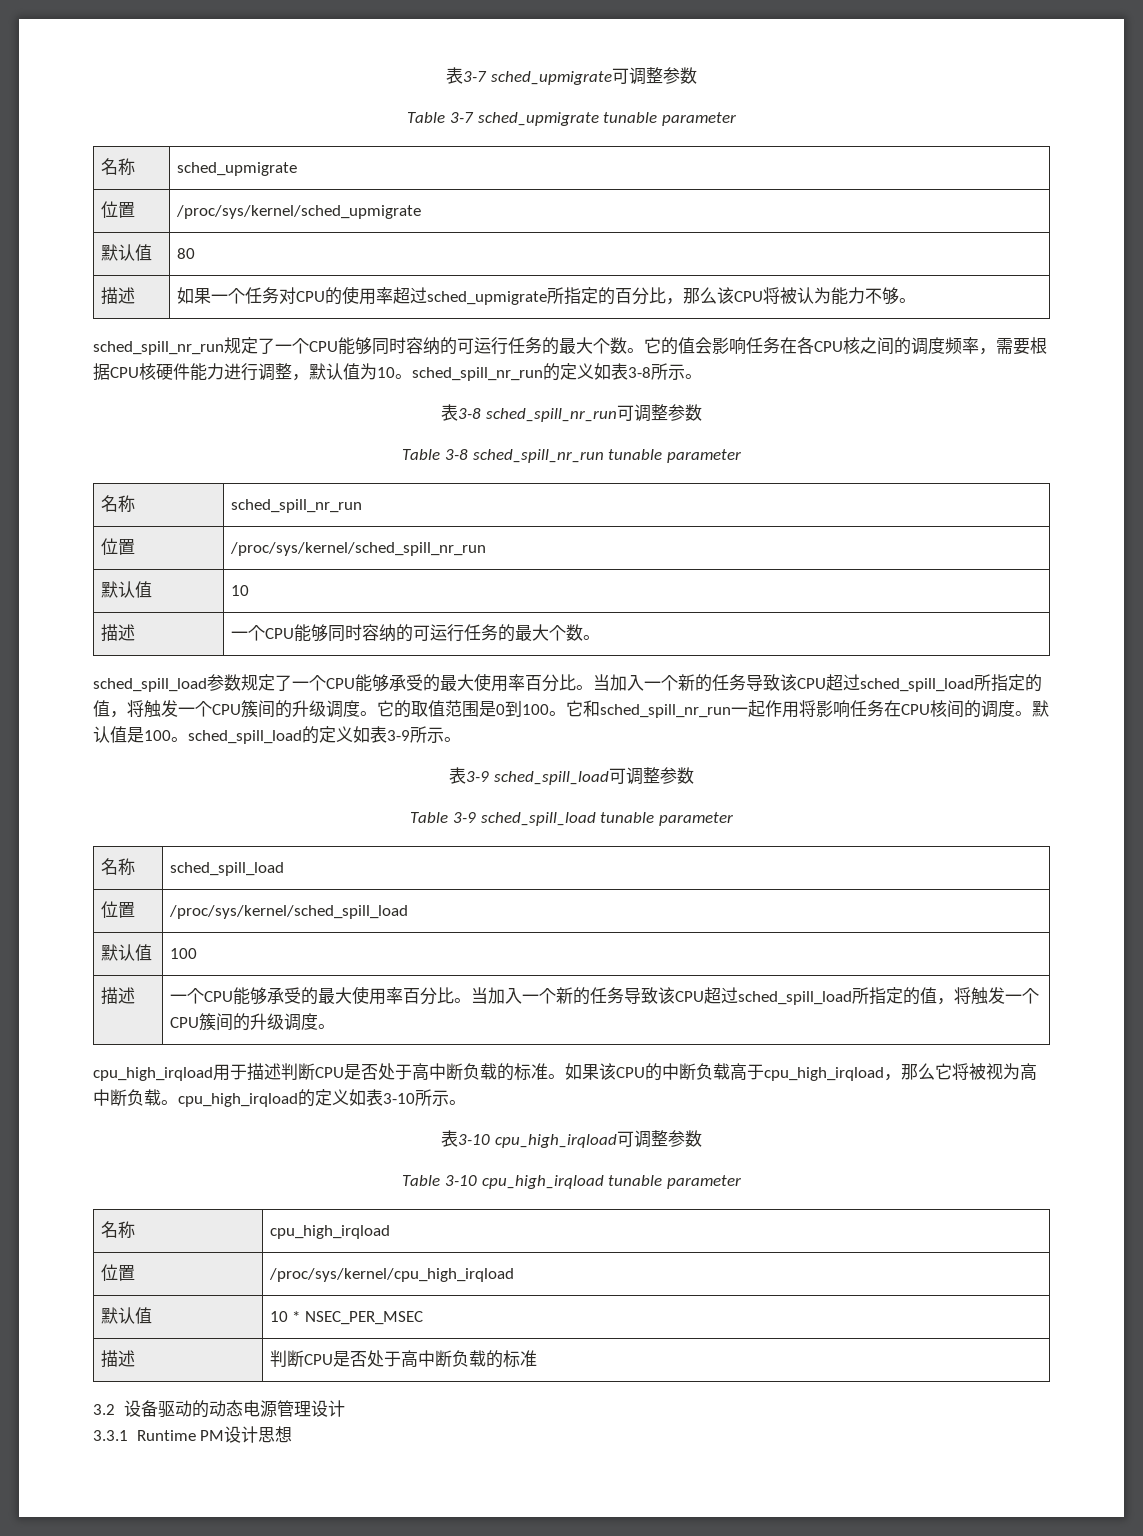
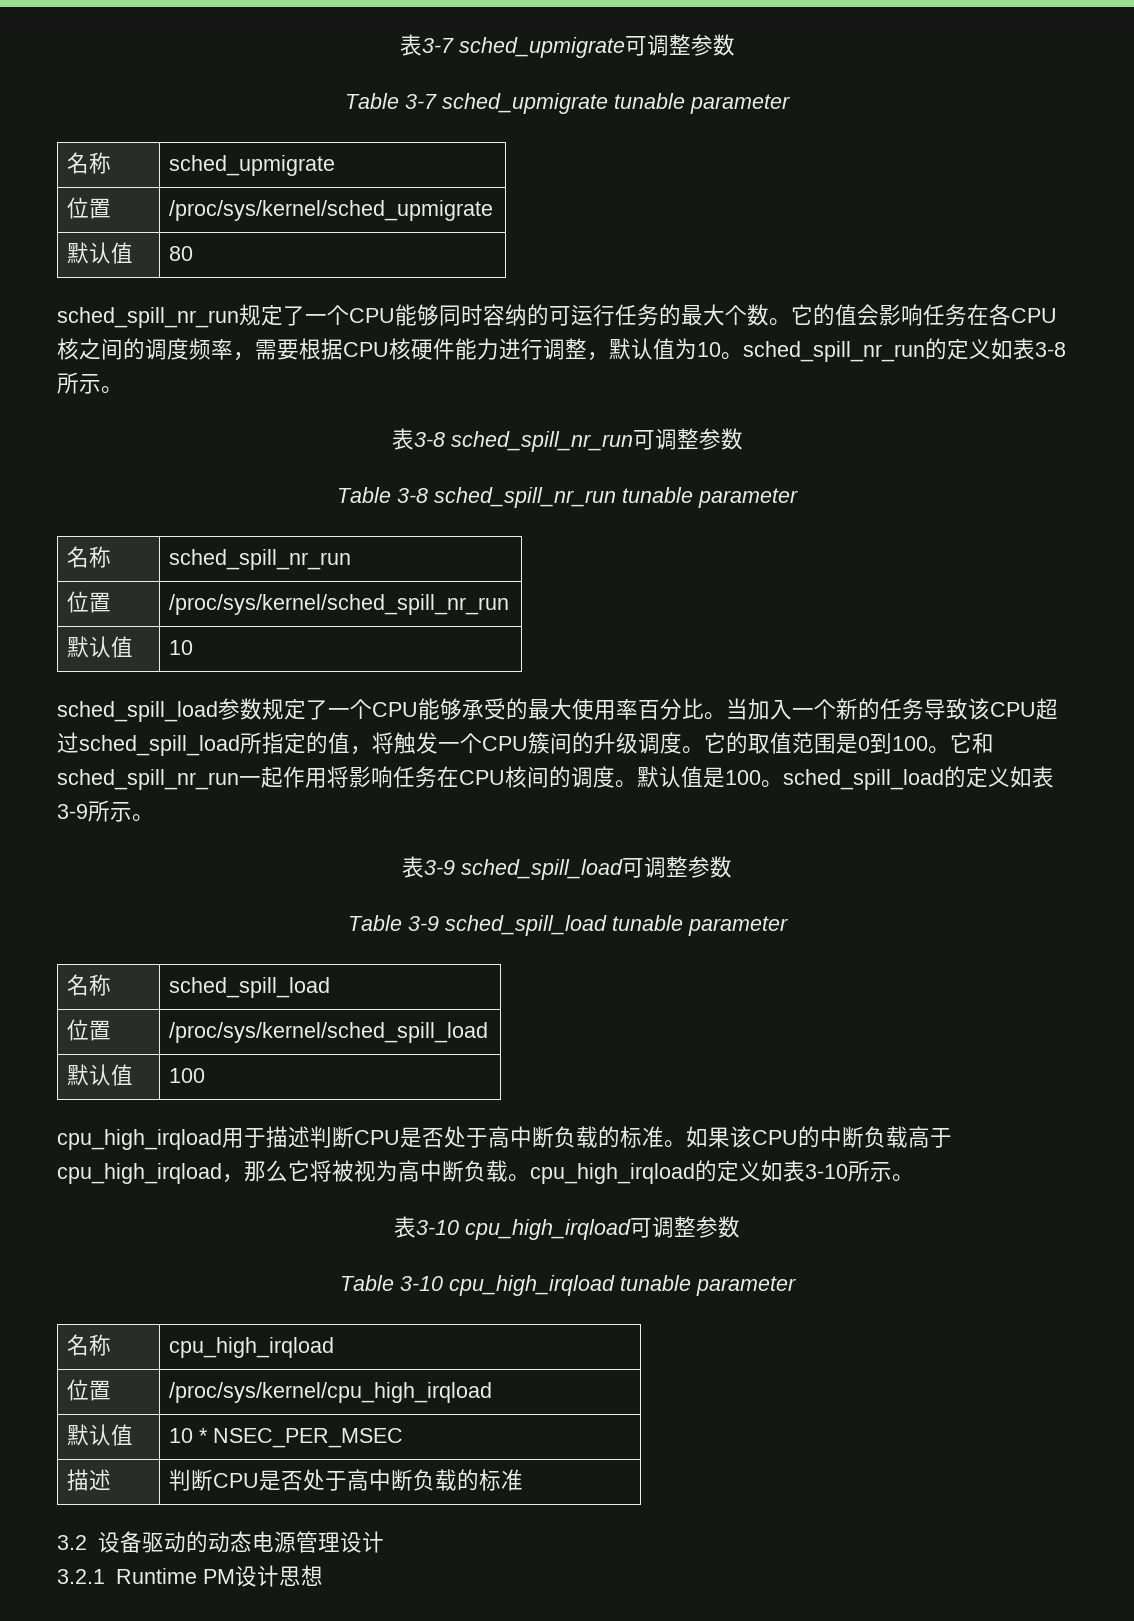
- 描述 | 如果一个任务对CPU的使用率超过sched_upmigrate所指定的百分比，那么该CPU将被认为能力不够。
- 描述 | 一个CPU能够同时容纳的可运行任务的最大个数。
- 描述 | 一个CPU能够承受的最大使用率百分比。当加入一个新的任务导致该CPU超过sched_spill_load所指定的值，将触发一个CPU簇间的升级调度。
- 3.3.1 Runtime PM设计思想
+ 3.2.1 Runtime PM设计思想

